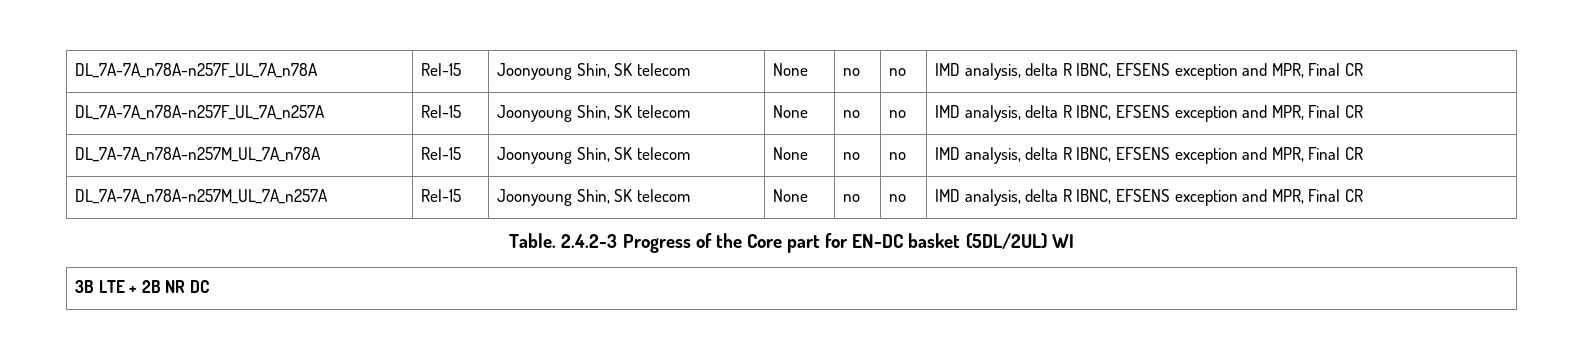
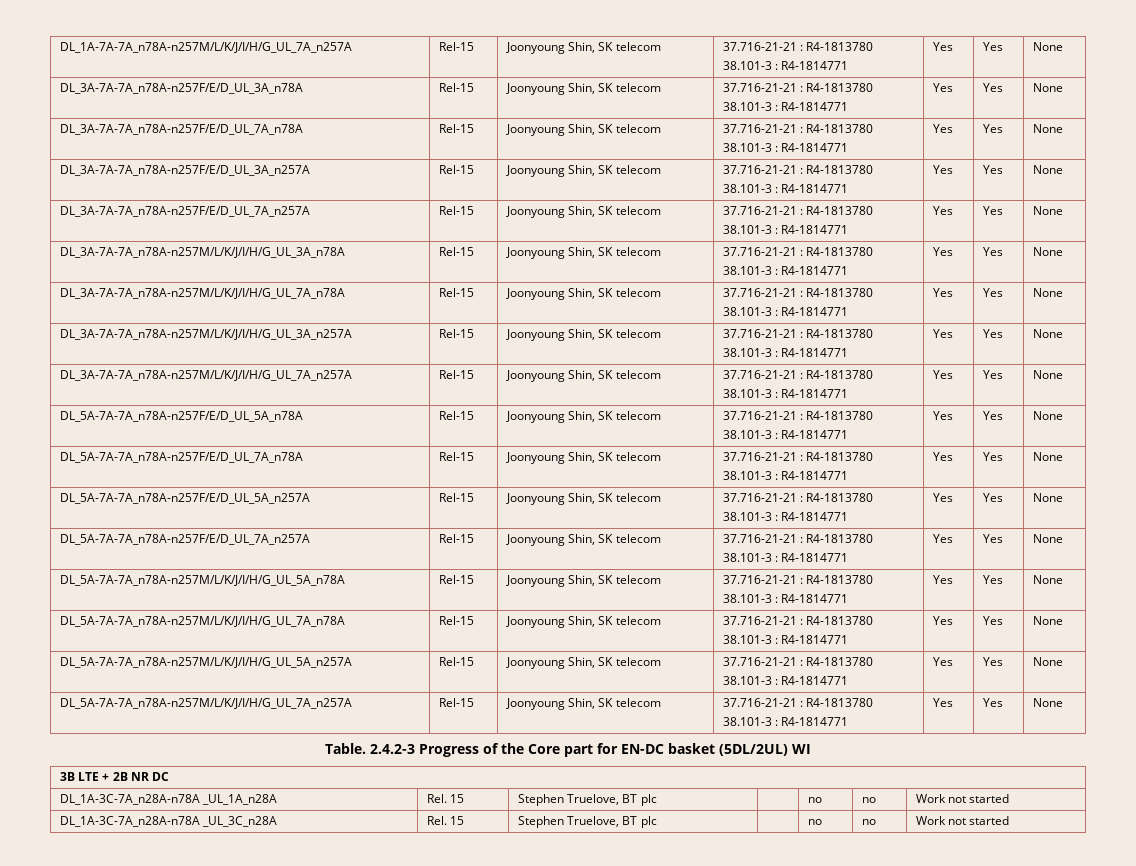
- DL_7A-7A_n78A-n257F_UL_7A_n78A | Rel-15 | Joonyoung Shin, SK telecom | None | no | no | IMD analysis, delta R IBNC, EFSENS exception and MPR, Final CR
- DL_7A-7A_n78A-n257F_UL_7A_n257A | Rel-15 | Joonyoung Shin, SK telecom | None | no | no | IMD analysis, delta R IBNC, EFSENS exception and MPR, Final CR
- DL_7A-7A_n78A-n257M_UL_7A_n78A | Rel-15 | Joonyoung Shin, SK telecom | None | no | no | IMD analysis, delta R IBNC, EFSENS exception and MPR, Final CR
- DL_7A-7A_n78A-n257M_UL_7A_n257A | Rel-15 | Joonyoung Shin, SK telecom | None | no | no | IMD analysis, delta R IBNC, EFSENS exception and MPR, Final CR
+ DL_1A-7A-7A_n78A-n257M/L/K/J/I/H/G_UL_7A_n257A | Rel-15 | Joonyoung Shin, SK telecom | 37.716-21-21 : R4-1813780
+ 38.101-3 : R4-1814771 | Yes | Yes | None
+ DL_3A-7A-7A_n78A-n257F/E/D_UL_3A_n78A | Rel-15 | Joonyoung Shin, SK telecom | 37.716-21-21 : R4-1813780
+ 38.101-3 : R4-1814771 | Yes | Yes | None
+ DL_3A-7A-7A_n78A-n257F/E/D_UL_7A_n78A | Rel-15 | Joonyoung Shin, SK telecom | 37.716-21-21 : R4-1813780
+ 38.101-3 : R4-1814771 | Yes | Yes | None
+ DL_3A-7A-7A_n78A-n257F/E/D_UL_3A_n257A | Rel-15 | Joonyoung Shin, SK telecom | 37.716-21-21 : R4-1813780
+ 38.101-3 : R4-1814771 | Yes | Yes | None
+ DL_3A-7A-7A_n78A-n257F/E/D_UL_7A_n257A | Rel-15 | Joonyoung Shin, SK telecom | 37.716-21-21 : R4-1813780
+ 38.101-3 : R4-1814771 | Yes | Yes | None
+ DL_3A-7A-7A_n78A-n257M/L/K/J/I/H/G_UL_3A_n78A | Rel-15 | Joonyoung Shin, SK telecom | 37.716-21-21 : R4-1813780
+ 38.101-3 : R4-1814771 | Yes | Yes | None
+ DL_3A-7A-7A_n78A-n257M/L/K/J/I/H/G_UL_7A_n78A | Rel-15 | Joonyoung Shin, SK telecom | 37.716-21-21 : R4-1813780
+ 38.101-3 : R4-1814771 | Yes | Yes | None
+ DL_3A-7A-7A_n78A-n257M/L/K/J/I/H/G_UL_3A_n257A | Rel-15 | Joonyoung Shin, SK telecom | 37.716-21-21 : R4-1813780
+ 38.101-3 : R4-1814771 | Yes | Yes | None
+ DL_3A-7A-7A_n78A-n257M/L/K/J/I/H/G_UL_7A_n257A | Rel-15 | Joonyoung Shin, SK telecom | 37.716-21-21 : R4-1813780
+ 38.101-3 : R4-1814771 | Yes | Yes | None
+ DL_5A-7A-7A_n78A-n257F/E/D_UL_5A_n78A | Rel-15 | Joonyoung Shin, SK telecom | 37.716-21-21 : R4-1813780
+ 38.101-3 : R4-1814771 | Yes | Yes | None
+ DL_5A-7A-7A_n78A-n257F/E/D_UL_7A_n78A | Rel-15 | Joonyoung Shin, SK telecom | 37.716-21-21 : R4-1813780
+ 38.101-3 : R4-1814771 | Yes | Yes | None
+ DL_5A-7A-7A_n78A-n257F/E/D_UL_5A_n257A | Rel-15 | Joonyoung Shin, SK telecom | 37.716-21-21 : R4-1813780
+ 38.101-3 : R4-1814771 | Yes | Yes | None
+ DL_5A-7A-7A_n78A-n257F/E/D_UL_7A_n257A | Rel-15 | Joonyoung Shin, SK telecom | 37.716-21-21 : R4-1813780
+ 38.101-3 : R4-1814771 | Yes | Yes | None
+ DL_5A-7A-7A_n78A-n257M/L/K/J/I/H/G_UL_5A_n78A | Rel-15 | Joonyoung Shin, SK telecom | 37.716-21-21 : R4-1813780
+ 38.101-3 : R4-1814771 | Yes | Yes | None
+ DL_5A-7A-7A_n78A-n257M/L/K/J/I/H/G_UL_7A_n78A | Rel-15 | Joonyoung Shin, SK telecom | 37.716-21-21 : R4-1813780
+ 38.101-3 : R4-1814771 | Yes | Yes | None
+ DL_5A-7A-7A_n78A-n257M/L/K/J/I/H/G_UL_5A_n257A | Rel-15 | Joonyoung Shin, SK telecom | 37.716-21-21 : R4-1813780
+ 38.101-3 : R4-1814771 | Yes | Yes | None
+ DL_5A-7A-7A_n78A-n257M/L/K/J/I/H/G_UL_7A_n257A | Rel-15 | Joonyoung Shin, SK telecom | 37.716-21-21 : R4-1813780
+ 38.101-3 : R4-1814771 | Yes | Yes | None
+ DL_1A-3C-7A_n28A-n78A _UL_1A_n28A | Rel. 15 | Stephen Truelove, BT plc | | no | no | Work not started
+ DL_1A-3C-7A_n28A-n78A _UL_3C_n28A | Rel. 15 | Stephen Truelove, BT plc | | no | no | Work not started

